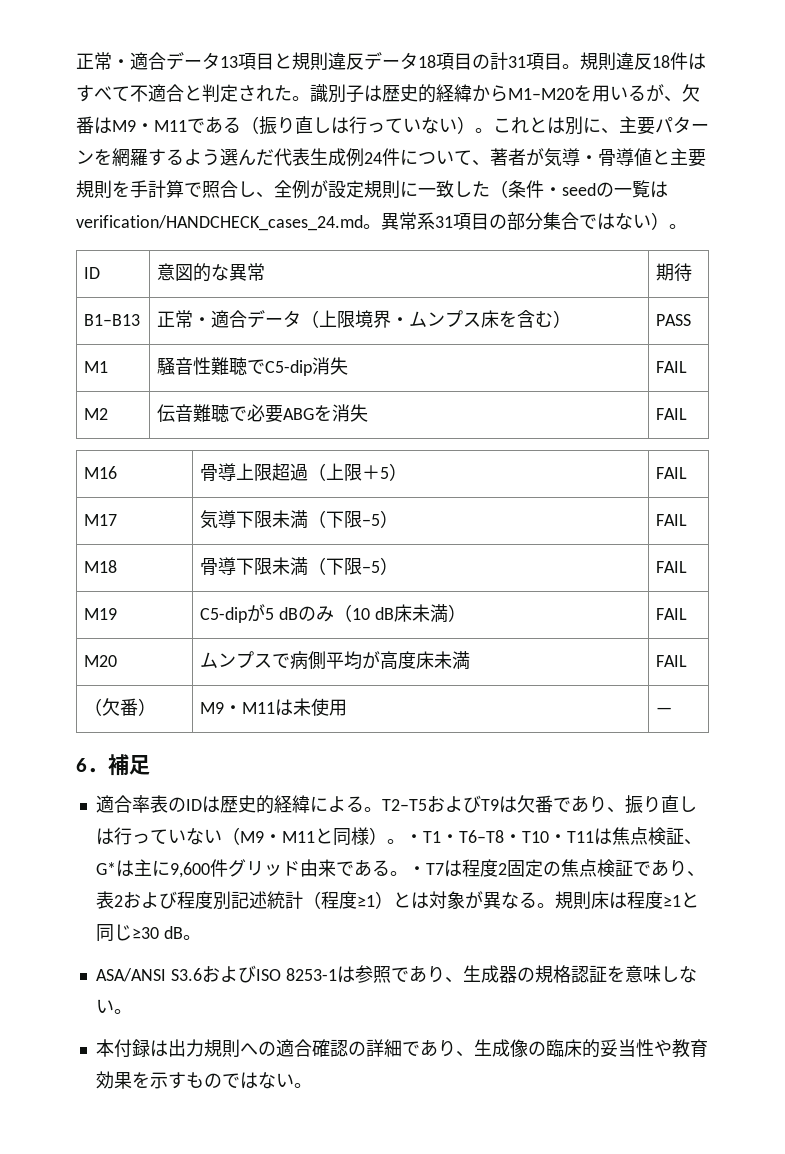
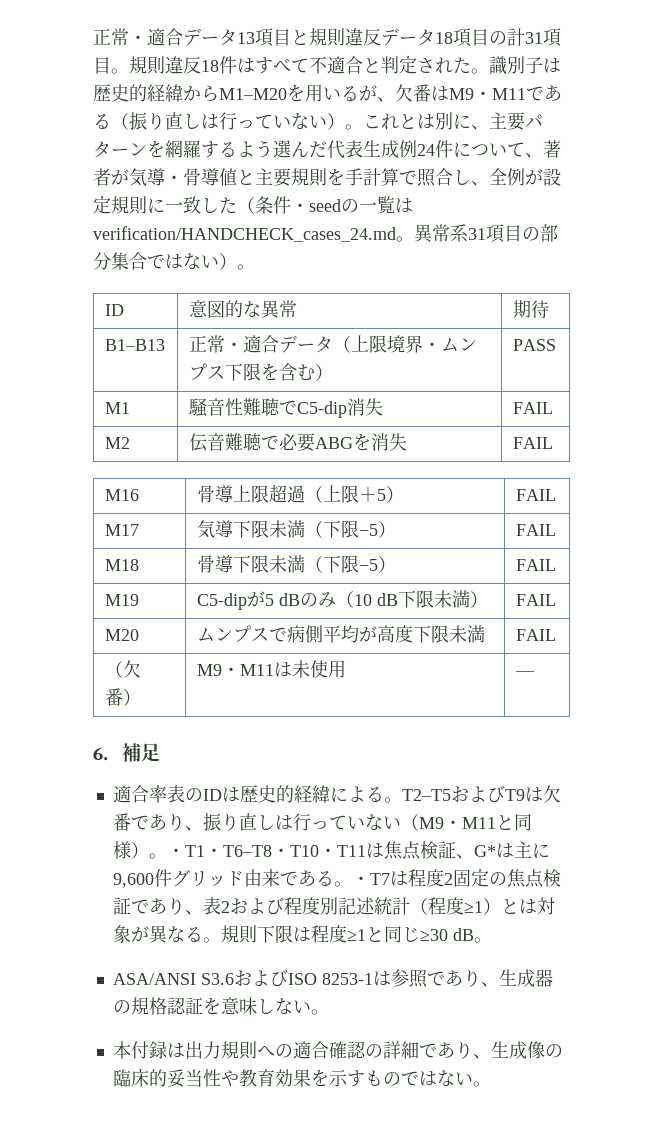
- B1–B13 | 正常・適合データ（上限境界・ムンプス床を含む） | PASS
+ B1–B13 | 正常・適合データ（上限境界・ムンプス下限を含む） | PASS
- M19 | C5-dipが5 dBのみ（10 dB床未満） | FAIL
+ M19 | C5-dipが5 dBのみ（10 dB下限未満） | FAIL
- M20 | ムンプスで病側平均が高度床未満 | FAIL
+ M20 | ムンプスで病側平均が高度下限未満 | FAIL
- 規則床は程度≥1と同じ≥30 dB。
+ 規則下限は程度≥1と同じ≥30 dB。

